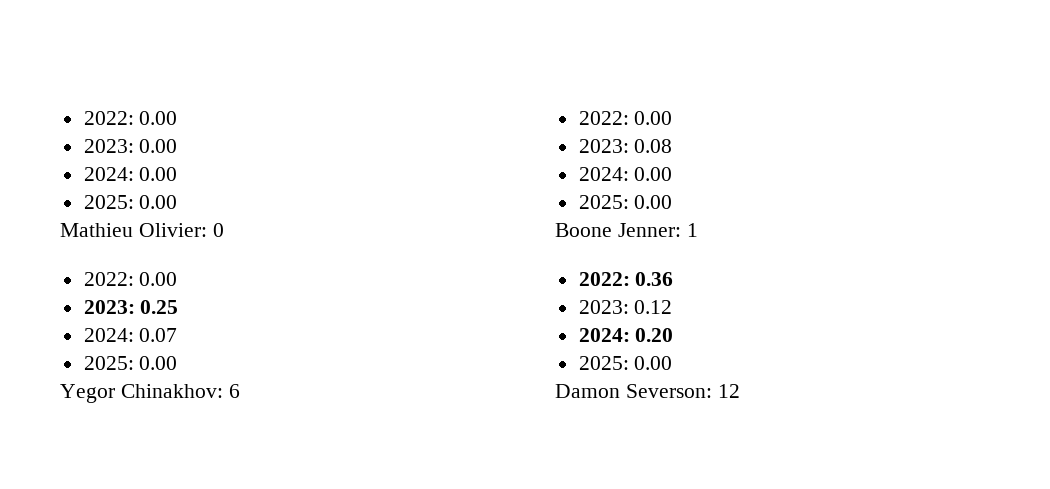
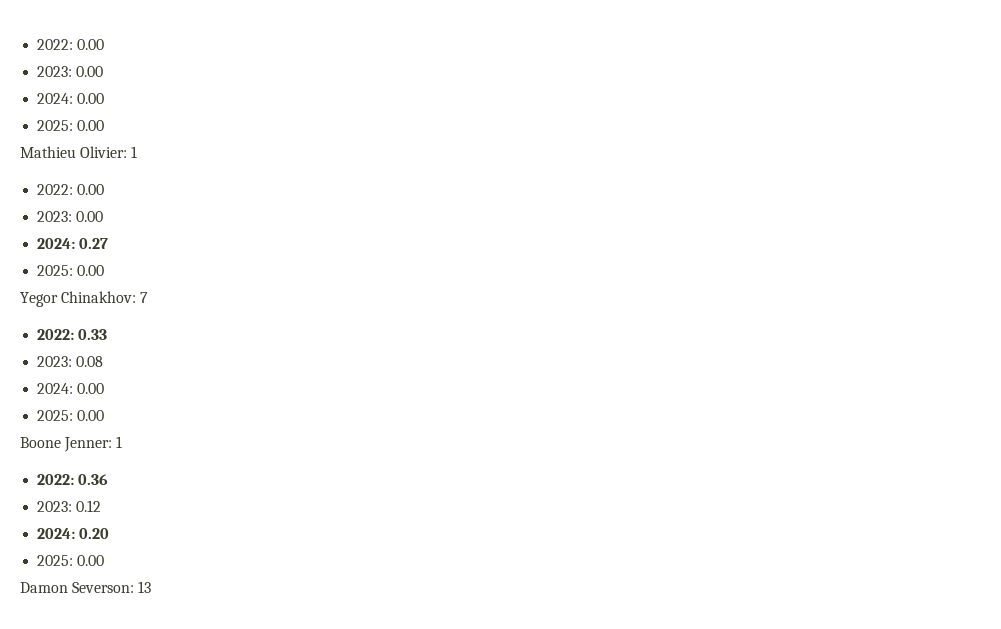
- Mathieu Olivier: 0
+ Mathieu Olivier: 1
  2022: 0.00
- 2023: 0.25
- 2024: 0.07
+ 2023: 0.00
+ 2024: 0.27
- Yegor Chinakhov: 6
- 2022: 0.00
+ Yegor Chinakhov: 7
+ 2022: 0.33
- Damon Severson: 12
+ Damon Severson: 13

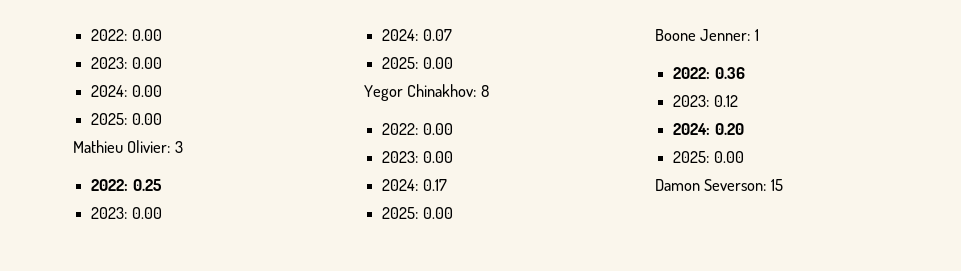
- Mathieu Olivier: 1
+ Mathieu Olivier: 3
+ 2022: 0.25
+ 2023: 0.00
+ 2024: 0.07
+ 2025: 0.00
+ Yegor Chinakhov: 8
  2022: 0.00
  2023: 0.00
- 2024: 0.27
- 2025: 0.00
- Yegor Chinakhov: 7
- 2022: 0.33
- 2023: 0.08
- 2024: 0.00
+ 2024: 0.17
- Damon Severson: 13
+ Damon Severson: 15

